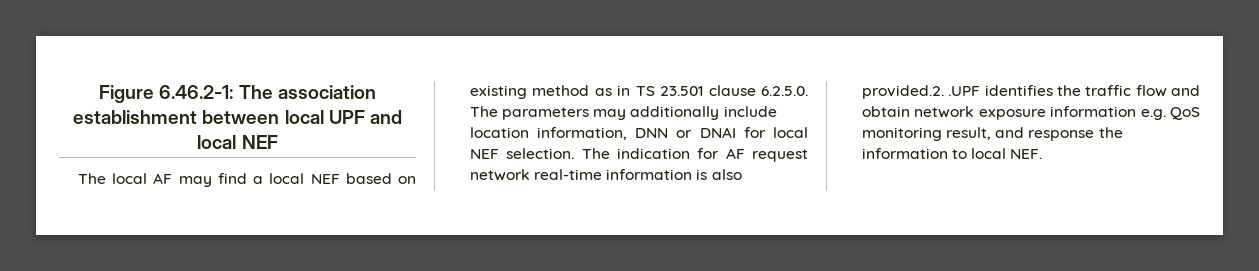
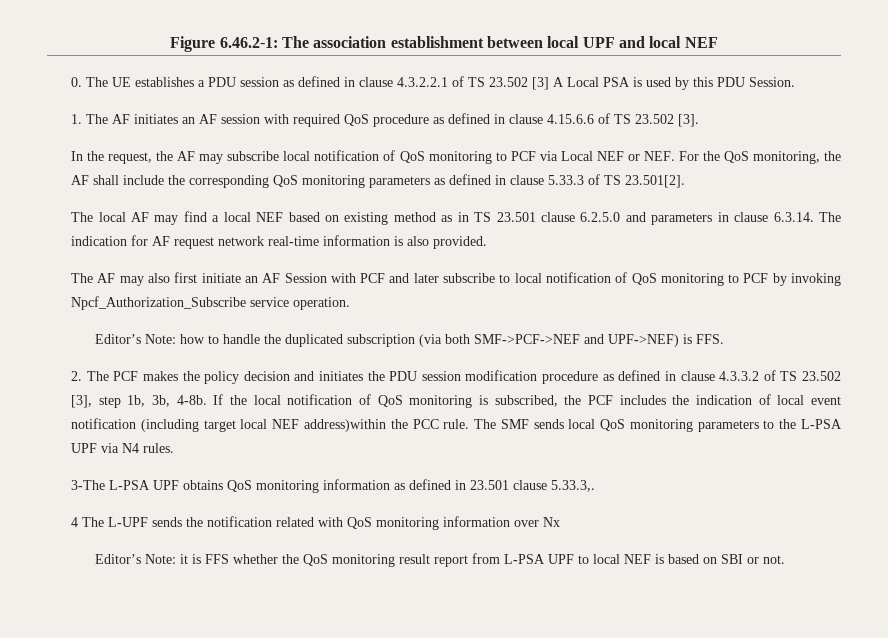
+ 0. The UE establishes a PDU session as defined in clause 4.3.2.2.1 of TS 23.502 [3] A Local PSA is used by this PDU Session.
+ 1. The AF initiates an AF session with required QoS procedure as defined in clause 4.15.6.6 of TS 23.502 [3].
+ In the request, the AF may subscribe local notification of QoS monitoring to PCF via Local NEF or NEF. For the QoS monitoring, the AF shall include the corresponding QoS monitoring parameters as defined in clause 5.33.3 of TS 23.501[2].
- The local AF may find a local NEF based on existing method as in TS 23.501 clause 6.2.5.0. The parameters may additionally include location information, DNN or DNAI for local NEF selection. The indication for AF request network real-time information is also provided.2. .UPF identifies the traffic flow and obtain network exposure information e.g. QoS monitoring result, and response the information to local NEF.
+ The local AF may find a local NEF based on existing method as in TS 23.501 clause 6.2.5.0 and parameters in clause 6.3.14. The indication for AF request network real-time information is also provided.
+ The AF may also first initiate an AF Session with PCF and later subscribe to local notification of QoS monitoring to PCF by invoking Npcf_Authorization_Subscribe service operation.
+ Editor’s Note: how to handle the duplicated subscription (via both SMF->PCF->NEF and UPF->NEF) is FFS.
+ 2. The PCF makes the policy decision and initiates the PDU session modification procedure as defined in clause 4.3.3.2 of TS 23.502 [3], step 1b, 3b, 4-8b. If the local notification of QoS monitoring is subscribed, the PCF includes the indication of local event notification (including target local NEF address)within the PCC rule. The SMF sends local QoS monitoring parameters to the L-PSA UPF via N4 rules.
+ 3-The L-PSA UPF obtains QoS monitoring information as defined in 23.501 clause 5.33.3,.
+ 4 The L-UPF sends the notification related with QoS monitoring information over Nx
+ Editor’s Note: it is FFS whether the QoS monitoring result report from L-PSA UPF to local NEF is based on SBI or not.

